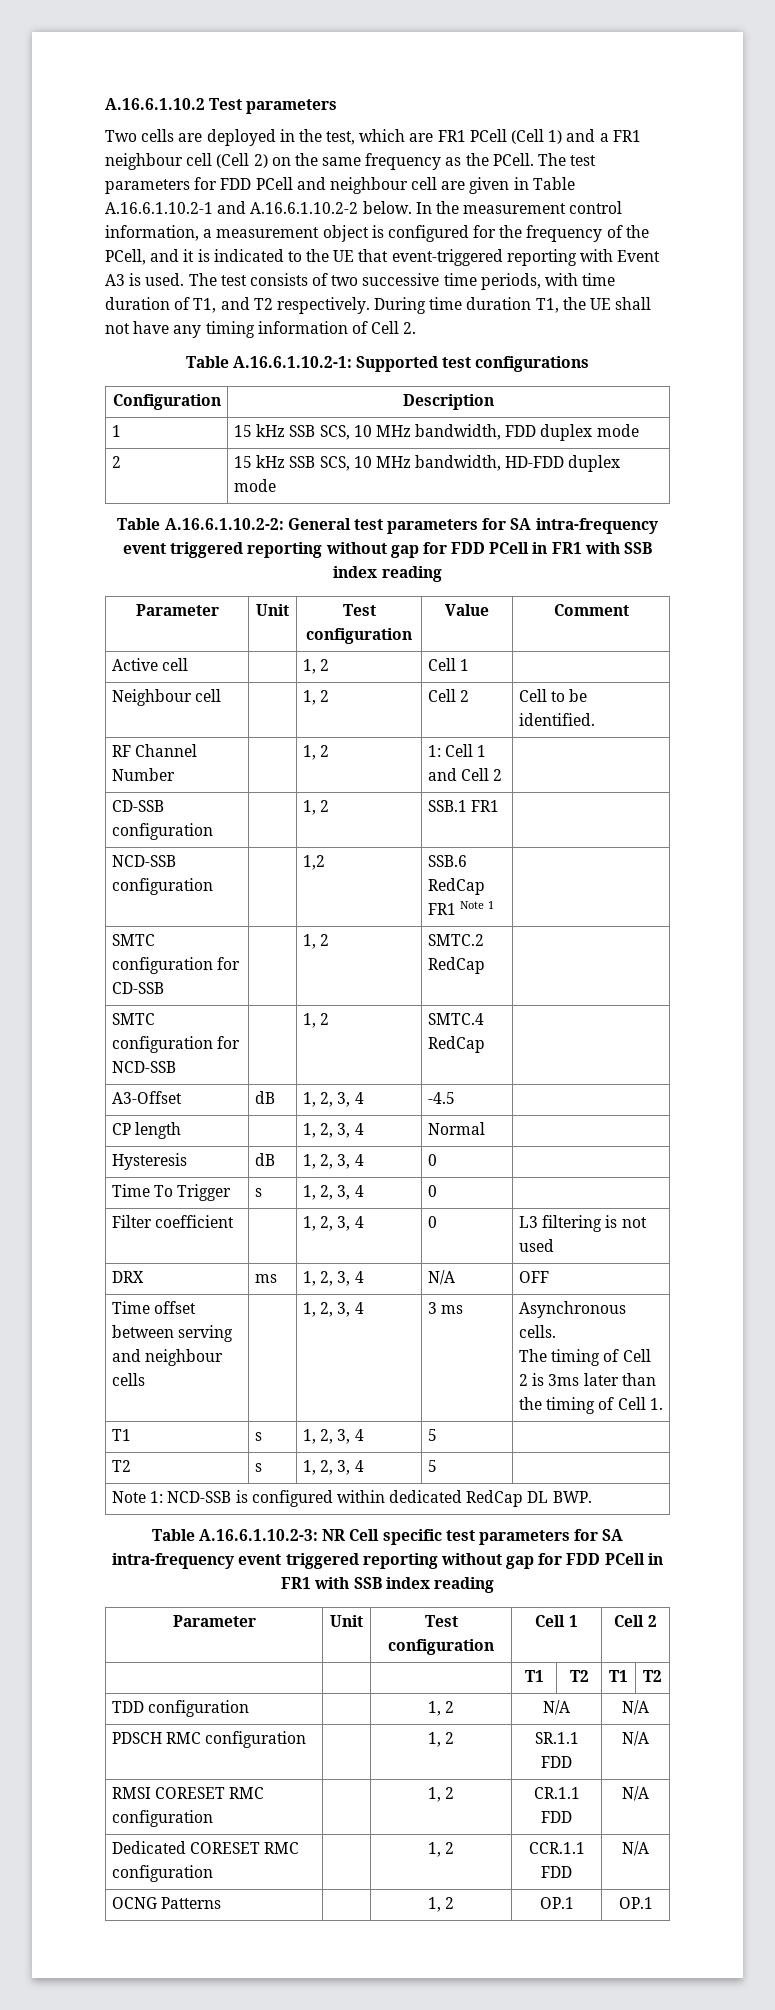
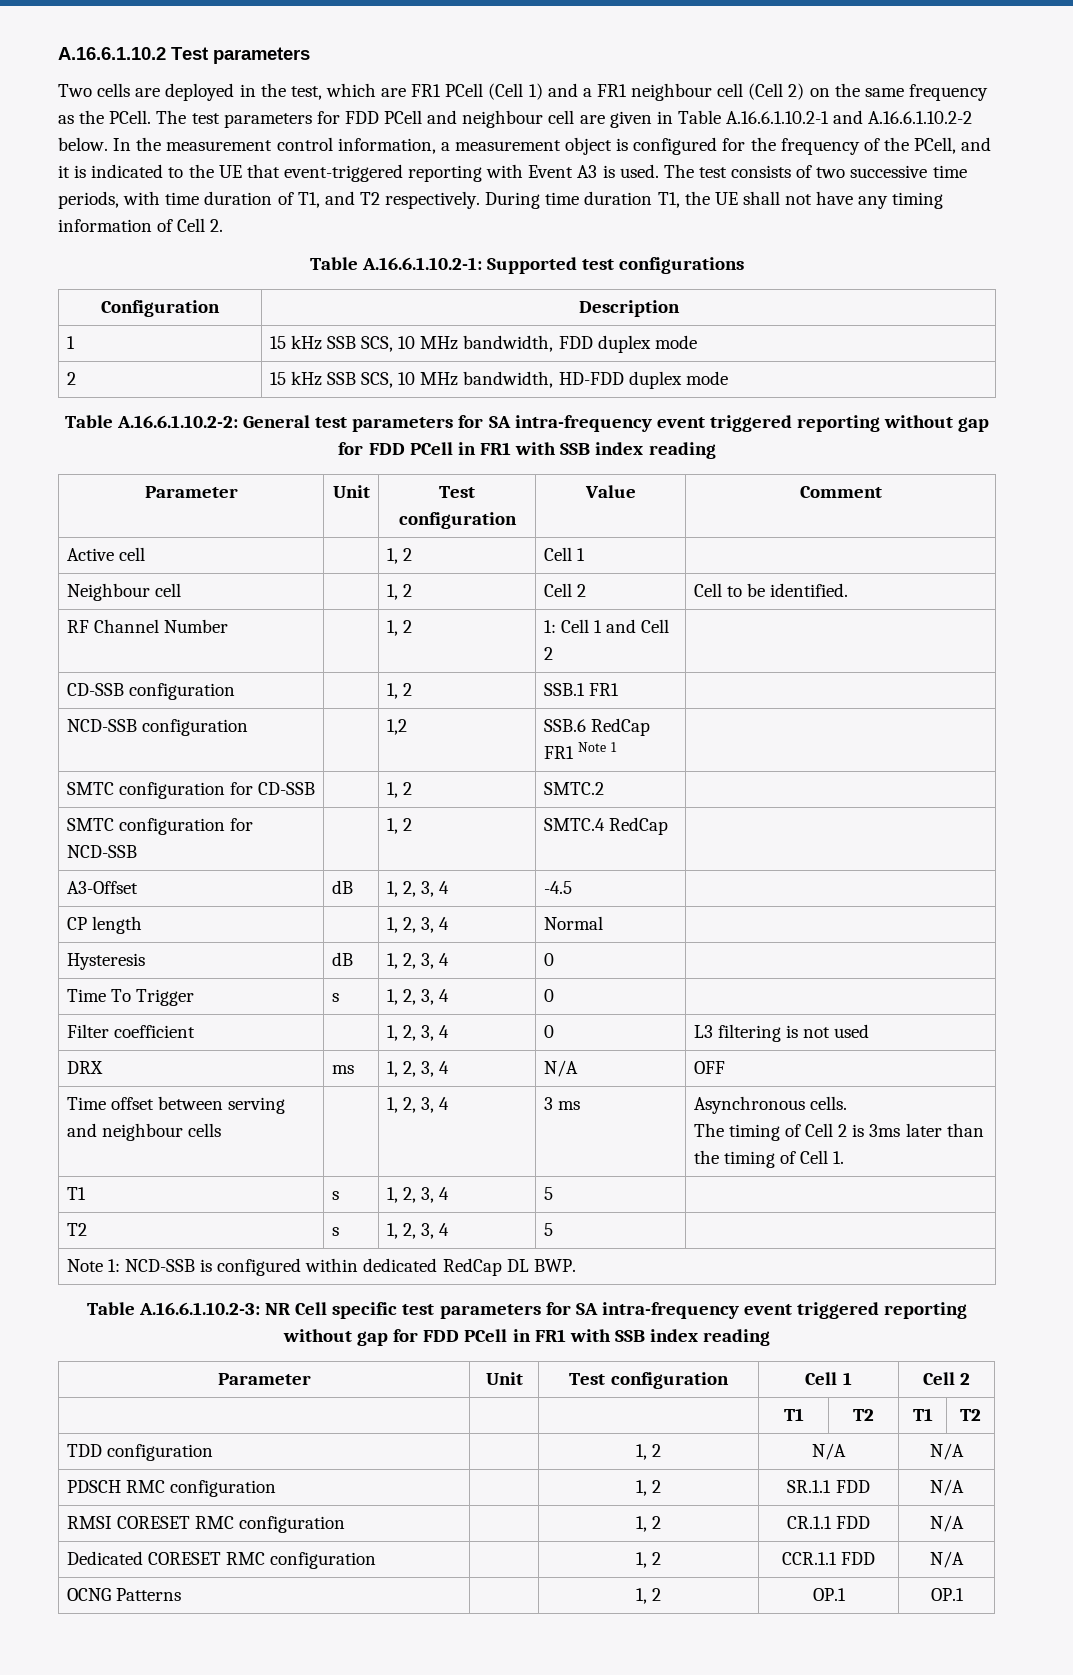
- SMTC configuration for CD-SSB | | 1, 2 | SMTC.2 RedCap |
+ SMTC configuration for CD-SSB | | 1, 2 | SMTC.2 |

